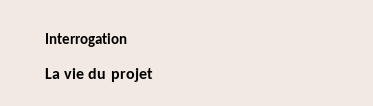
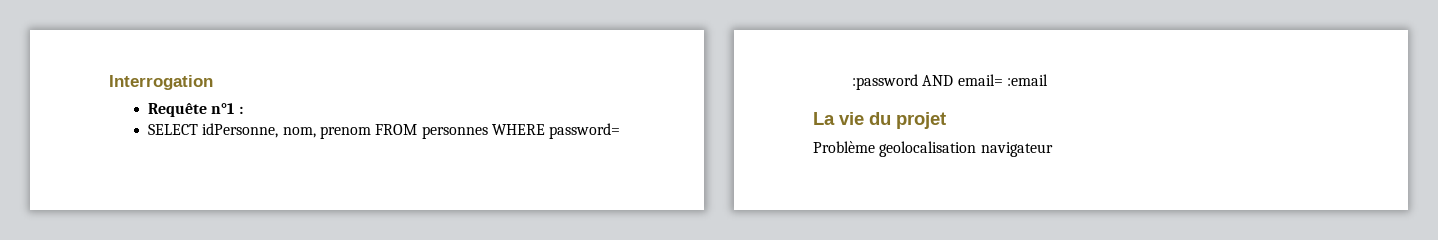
+ Requête n°1 :
+ SELECT idPersonne, nom, prenom FROM personnes WHERE password= :password AND email= :email
+ Problème geolocalisation navigateur

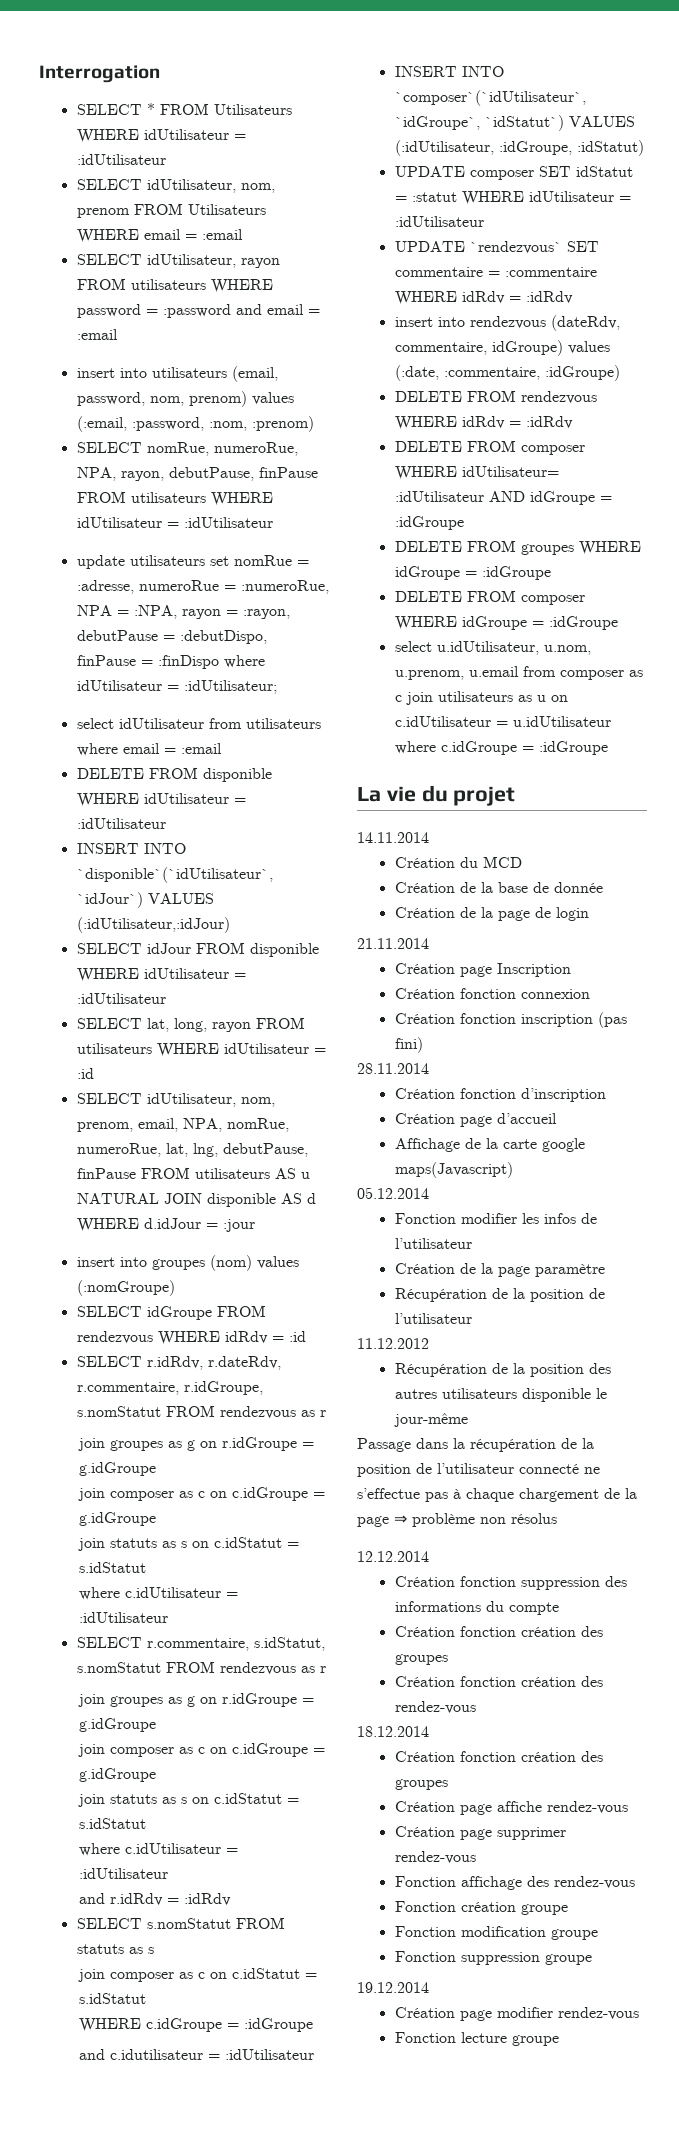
- Requête n°1 :
- SELECT idPersonne, nom, prenom FROM personnes WHERE password= :password AND email= :email
+ SELECT * FROM Utilisateurs WHERE idUtilisateur = :idUtilisateur
+ SELECT idUtilisateur, nom, prenom FROM Utilisateurs WHERE email = :email
+ SELECT idUtilisateur, rayon FROM utilisateurs WHERE password = :password and email = :email
+ insert into utilisateurs (email, password, nom, prenom) values (:email, :password, :nom, :prenom)
+ SELECT nomRue, numeroRue, NPA, rayon, debutPause, finPause FROM utilisateurs WHERE idUtilisateur = :idUtilisateur
+ update utilisateurs set nomRue = :adresse, numeroRue = :numeroRue, NPA = :NPA, rayon = :rayon, debutPause = :debutDispo, finPause = :finDispo where idUtilisateur = :idUtilisateur;
+ select idUtilisateur from utilisateurs where email = :email
+ DELETE FROM disponible WHERE idUtilisateur = :idUtilisateur
+ INSERT INTO `disponible`(`idUtilisateur`, `idJour`) VALUES (:idUtilisateur,:idJour)
+ SELECT idJour FROM disponible WHERE idUtilisateur = :idUtilisateur
+ SELECT lat, long, rayon FROM utilisateurs WHERE idUtilisateur = :id
+ SELECT idUtilisateur, nom, prenom, email, NPA, nomRue, numeroRue, lat, lng, debutPause, finPause FROM utilisateurs AS u NATURAL JOIN disponible AS d WHERE d.idJour = :jour
+ insert into groupes (nom) values (:nomGroupe)
+ SELECT idGroupe FROM rendezvous WHERE idRdv = :id
+ SELECT r.idRdv, r.dateRdv, r.commentaire, r.idGroupe, s.nomStatut FROM rendezvous as r
+ join groupes as g on r.idGroupe = g.idGroupe
+ join composer as c on c.idGroupe = g.idGroupe
+ join statuts as s on c.idStatut = s.idStatut
+ where c.idUtilisateur = :idUtilisateur
+ SELECT r.commentaire, s.idStatut, s.nomStatut FROM rendezvous as r
+ join groupes as g on r.idGroupe = g.idGroupe
+ join composer as c on c.idGroupe = g.idGroupe
+ join statuts as s on c.idStatut = s.idStatut
+ where c.idUtilisateur = :idUtilisateur
+ and r.idRdv = :idRdv
+ SELECT s.nomStatut FROM statuts as s
+ join composer as c on c.idStatut = s.idStatut
+ WHERE c.idGroupe = :idGroupe
+ and c.idutilisateur = :idUtilisateur
+ INSERT INTO `composer`(`idUtilisateur`, `idGroupe`, `idStatut`) VALUES (:idUtilisateur, :idGroupe, :idStatut)
+ UPDATE composer SET idStatut = :statut WHERE idUtilisateur = :idUtilisateur
+ UPDATE `rendezvous` SET commentaire = :commentaire WHERE idRdv = :idRdv
+ insert into rendezvous (dateRdv, commentaire, idGroupe) values (:date, :commentaire, :idGroupe)
+ DELETE FROM rendezvous WHERE idRdv = :idRdv
+ DELETE FROM composer WHERE idUtilisateur= :idUtilisateur AND idGroupe = :idGroupe
+ DELETE FROM groupes WHERE idGroupe = :idGroupe
+ DELETE FROM composer WHERE idGroupe = :idGroupe
+ select u.idUtilisateur, u.nom, u.prenom, u.email from composer as c join utilisateurs as u on c.idUtilisateur = u.idUtilisateur where c.idGroupe = :idGroupe
  La vie du projet
- Problème geolocalisation navigateur
+ 14.11.2014
+ Création du MCD
+ Création de la base de donnée
+ Création de la page de login
+ 21.11.2014
+ Création page Inscription
+ Création fonction connexion
+ Création fonction inscription (pas fini)
+ 28.11.2014
+ Création fonction d’inscription
+ Création page d’accueil
+ Affichage de la carte google maps(Javascript)
+ 05.12.2014
+ Fonction modifier les infos de l’utilisateur
+ Création de la page paramètre
+ Récupération de la position de l’utilisateur
+ 11.12.2012
+ Récupération de la position des autres utilisateurs disponible le jour-même
+ Passage dans la récupération de la position de l’utilisateur connecté ne s’effectue pas à chaque chargement de la page ⇒ problème non résolus
+ 12.12.2014
+ Création fonction suppression des informations du compte
+ Création fonction création des groupes
+ Création fonction création des rendez-vous
+ 18.12.2014
+ Création fonction création des groupes
+ Création page affiche rendez-vous
+ Création page supprimer rendez-vous
+ Fonction affichage des rendez-vous
+ Fonction création groupe
+ Fonction modification groupe
+ Fonction suppression groupe
+ 19.12.2014
+ Création page modifier rendez-vous
+ Fonction lecture groupe

